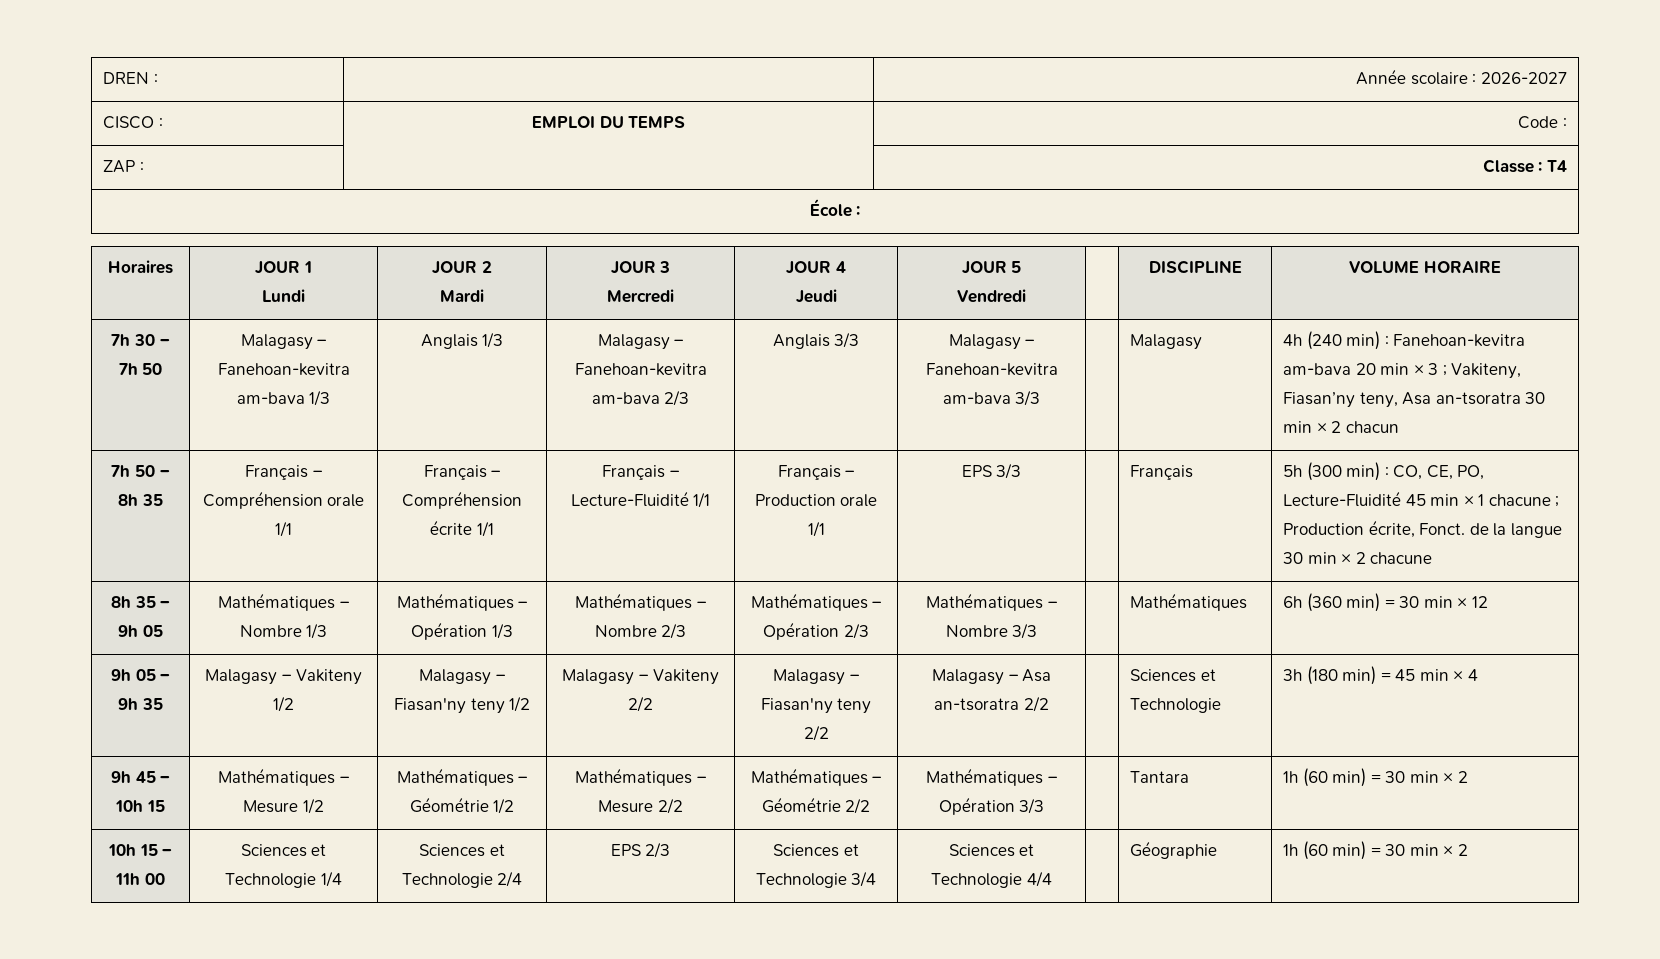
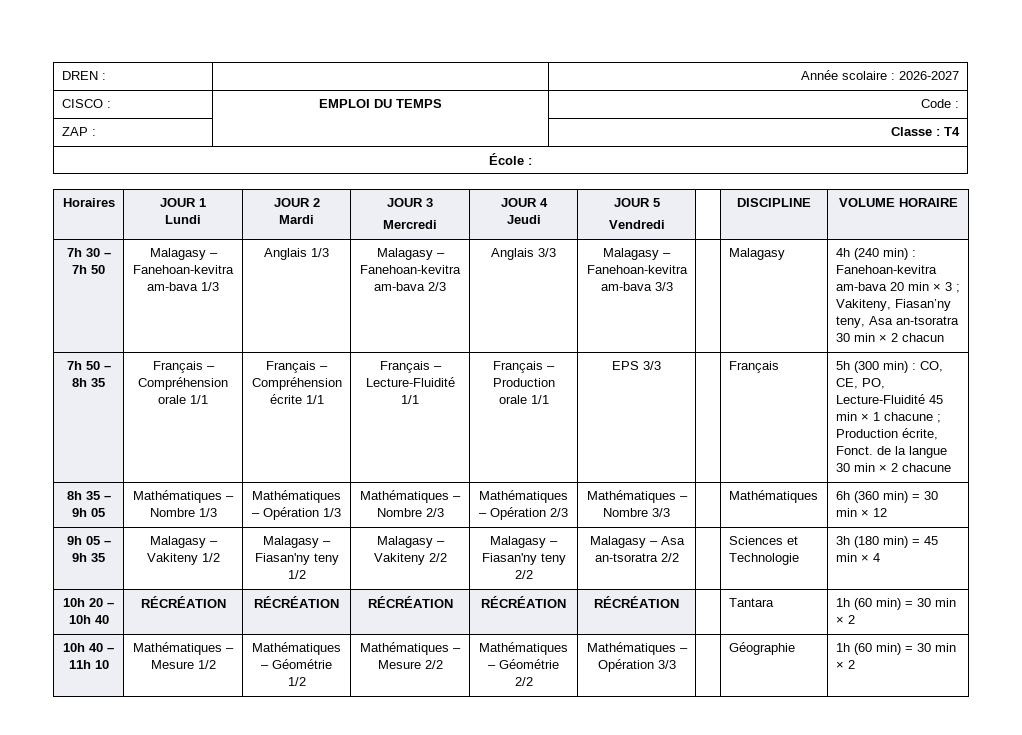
- 9h 45 – 10h 15 | Mathématiques – Mesure 1/2 | Mathématiques – Géométrie 1/2 | Mathématiques – Mesure 2/2 | Mathématiques – Géométrie 2/2 | Mathématiques – Opération 3/3 | | Tantara | 1h (60 min) = 30 min × 2
- 10h 15 – 11h 00 | Sciences et Technologie 1/4 | Sciences et Technologie 2/4 | EPS 2/3 | Sciences et Technologie 3/4 | Sciences et Technologie 4/4 | | Géographie | 1h (60 min) = 30 min × 2
+ 10h 20 – 10h 40 | RÉCRÉATION | RÉCRÉATION | RÉCRÉATION | RÉCRÉATION | RÉCRÉATION | | Tantara | 1h (60 min) = 30 min × 2
+ 10h 40 – 11h 10 | Mathématiques – Mesure 1/2 | Mathématiques – Géométrie 1/2 | Mathématiques – Mesure 2/2 | Mathématiques – Géométrie 2/2 | Mathématiques – Opération 3/3 | | Géographie | 1h (60 min) = 30 min × 2

